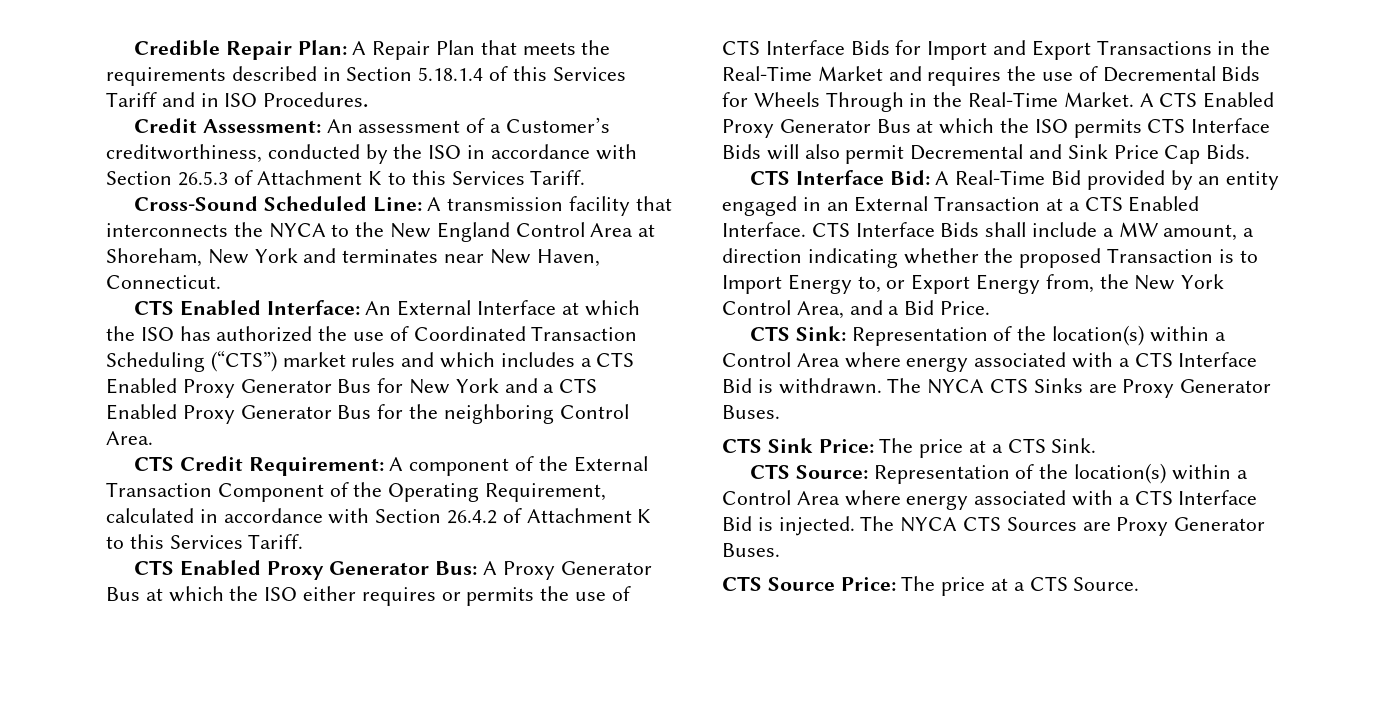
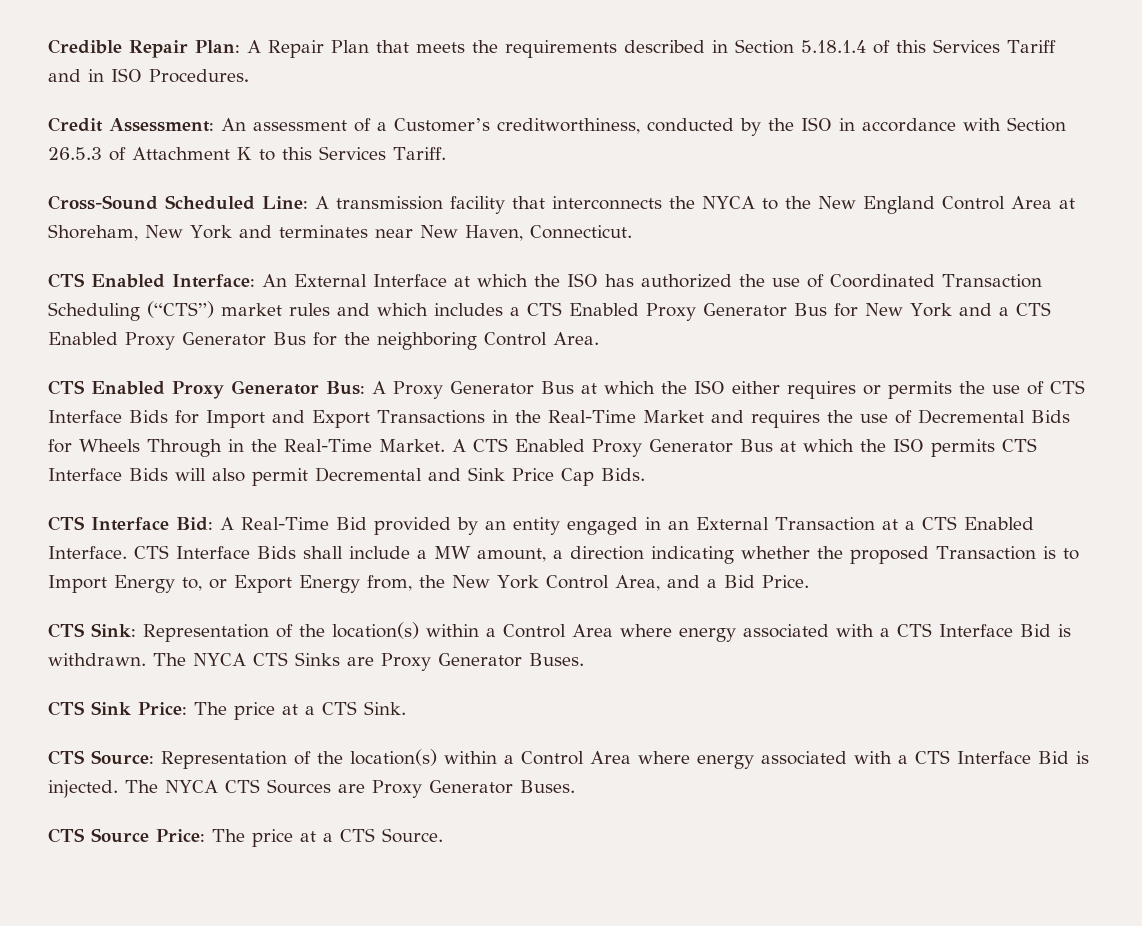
- CTS Credit Requirement: A component of the External Transaction Component of the Operating Requirement, calculated in accordance with Section 26.4.2 of Attachment K to this Services Tariff.

